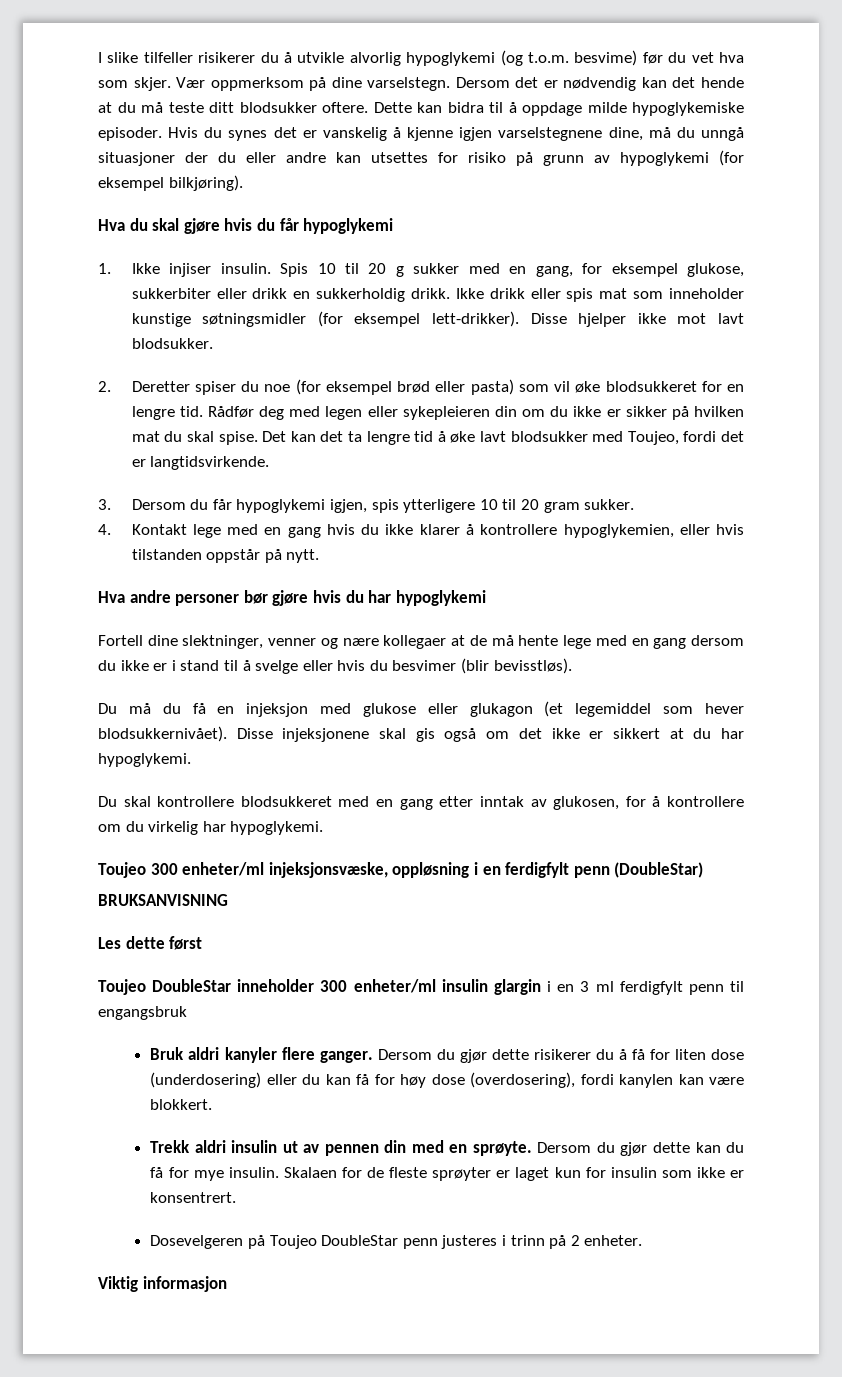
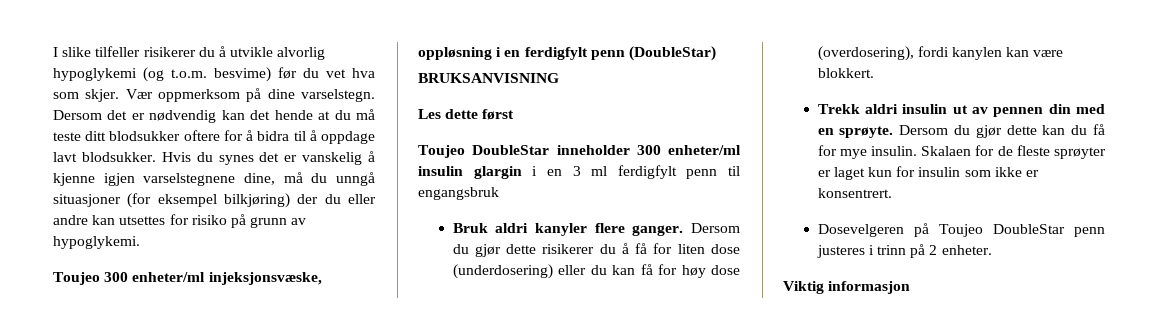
- Dersom det er nødvendig kan det hende at du må teste ditt blodsukker oftere. Dette kan bidra til å oppdage milde hypoglykemiske episoder.
+ Dersom det er nødvendig kan det hende at du må teste ditt blodsukker oftere for å bidra til å oppdage lavt blodsukker.
- Hvis du synes det er vanskelig å kjenne igjen varselstegnene dine, må du unngå situasjoner der du eller andre kan utsettes for risiko på grunn av hypoglykemi (for eksempel bilkjøring).
- Hva du skal gjøre hvis du får hypoglykemi
- 1. Ikke injiser insulin. Spis 10 til 20 g sukker med en gang, for eksempel glukose, sukkerbiter eller drikk en sukkerholdig drikk. Ikke drikk eller spis mat som inneholder kunstige søtningsmidler (for eksempel lett-drikker). Disse hjelper ikke mot lavt blodsukker.
- 2. Deretter spiser du noe (for eksempel brød eller pasta) som vil øke blodsukkeret for en lengre tid. Rådfør deg med legen eller sykepleieren din om du ikke er sikker på hvilken mat du skal spise. Det kan det ta lengre tid å øke lavt blodsukker med Toujeo, fordi det er langtidsvirkende.
- 3. Dersom du får hypoglykemi igjen, spis ytterligere 10 til 20 gram sukker.
- 4. Kontakt lege med en gang hvis du ikke klarer å kontrollere hypoglykemien, eller hvis tilstanden oppstår på nytt.
- Hva andre personer bør gjøre hvis du har hypoglykemi
- Fortell dine slektninger, venner og nære kollegaer at de må hente lege med en gang dersom du ikke er i stand til å svelge eller hvis du besvimer (blir bevisstløs).
- Du må du få en injeksjon med glukose eller glukagon (et legemiddel som hever blodsukkernivået). Disse injeksjonene skal gis også om det ikke er sikkert at du har hypoglykemi.
- Du skal kontrollere blodsukkeret med en gang etter inntak av glukosen, for å kontrollere om du virkelig har hypoglykemi.
+ Hvis du synes det er vanskelig å kjenne igjen varselstegnene dine, må du unngå situasjoner (for eksempel bilkjøring) der du eller andre kan utsettes for risiko på grunn av hypoglykemi.

